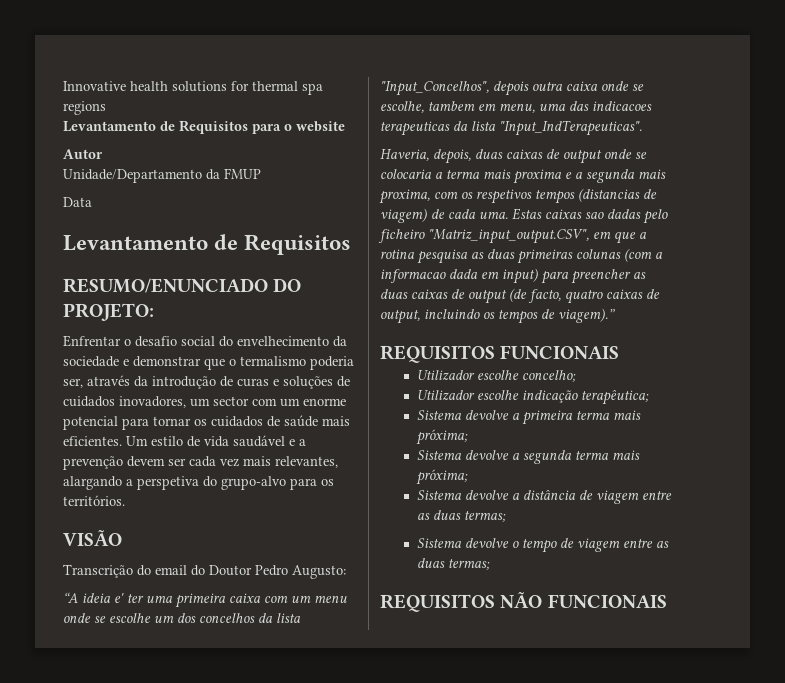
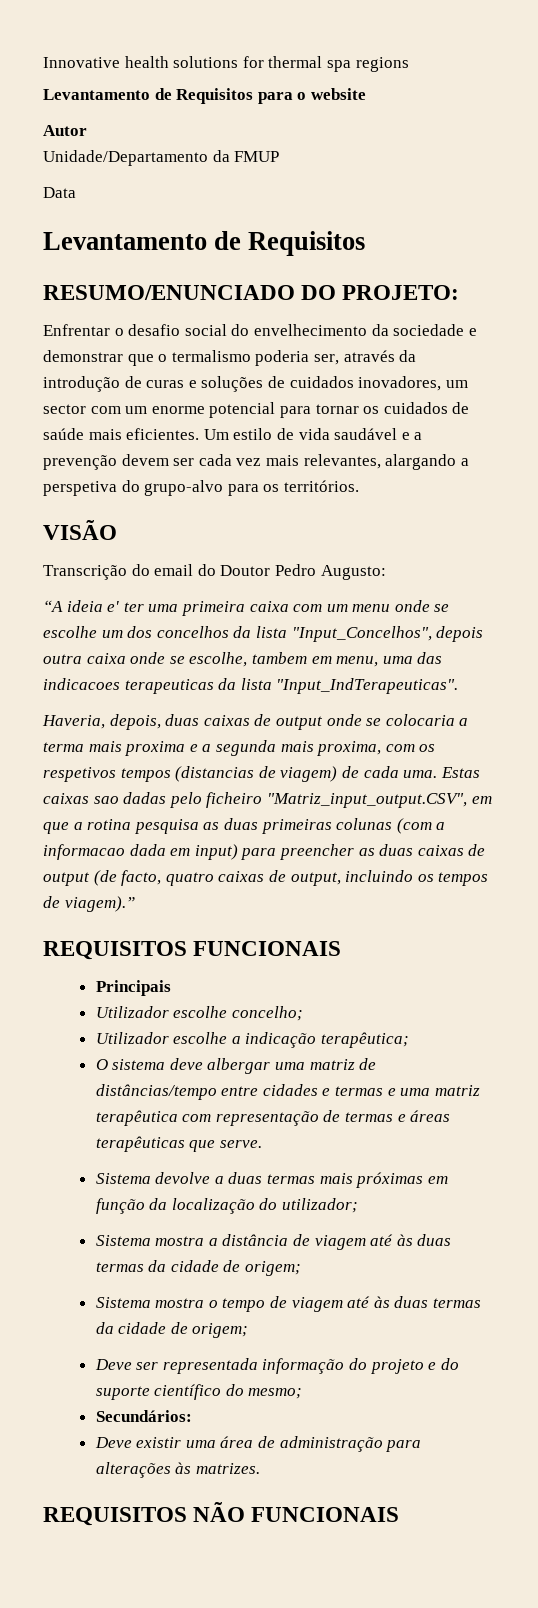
+ Principais
- Utilizador escolhe indicação terapêutica;
+ Utilizador escolhe a indicação terapêutica;
- Sistema devolve a primeira terma mais próxima;
- Sistema devolve a segunda terma mais próxima;
- Sistema devolve a distância de viagem entre as duas termas;
- Sistema devolve o tempo de viagem entre as duas termas;
+ O sistema deve albergar uma matriz de distâncias/tempo entre cidades e termas e uma matriz terapêutica com representação de termas e áreas terapêuticas que serve.
+ Sistema devolve a duas termas mais próximas em função da localização do utilizador;
+ Sistema mostra a distância de viagem até às duas termas da cidade de origem;
+ Sistema mostra o tempo de viagem até às duas termas da cidade de origem;
+ Deve ser representada informação do projeto e do suporte científico do mesmo;
+ Secundários:
+ Deve existir uma área de administração para alterações às matrizes.

